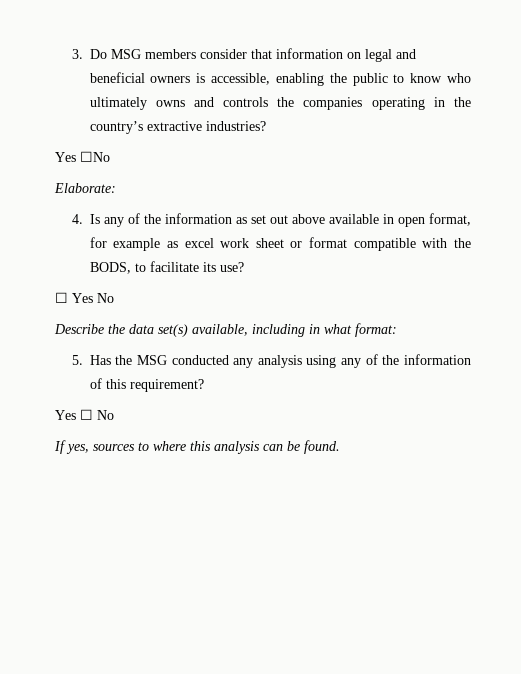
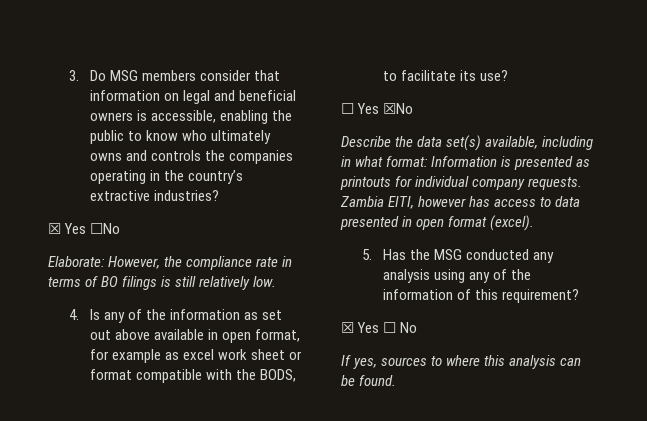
- Yes ☐No
+ ☒ Yes ☐No
- Elaborate:
+ Elaborate: However, the compliance rate in terms of BO filings is still relatively low.
- ☐ Yes No
+ ☐ Yes ☒No
- Describe the data set(s) available, including in what format:
+ Describe the data set(s) available, including in what format: Information is presented as printouts for individual company requests. Zambia EITI, however has access to data presented in open format (excel).
- Yes ☐ No
+ ☒ Yes ☐ No

